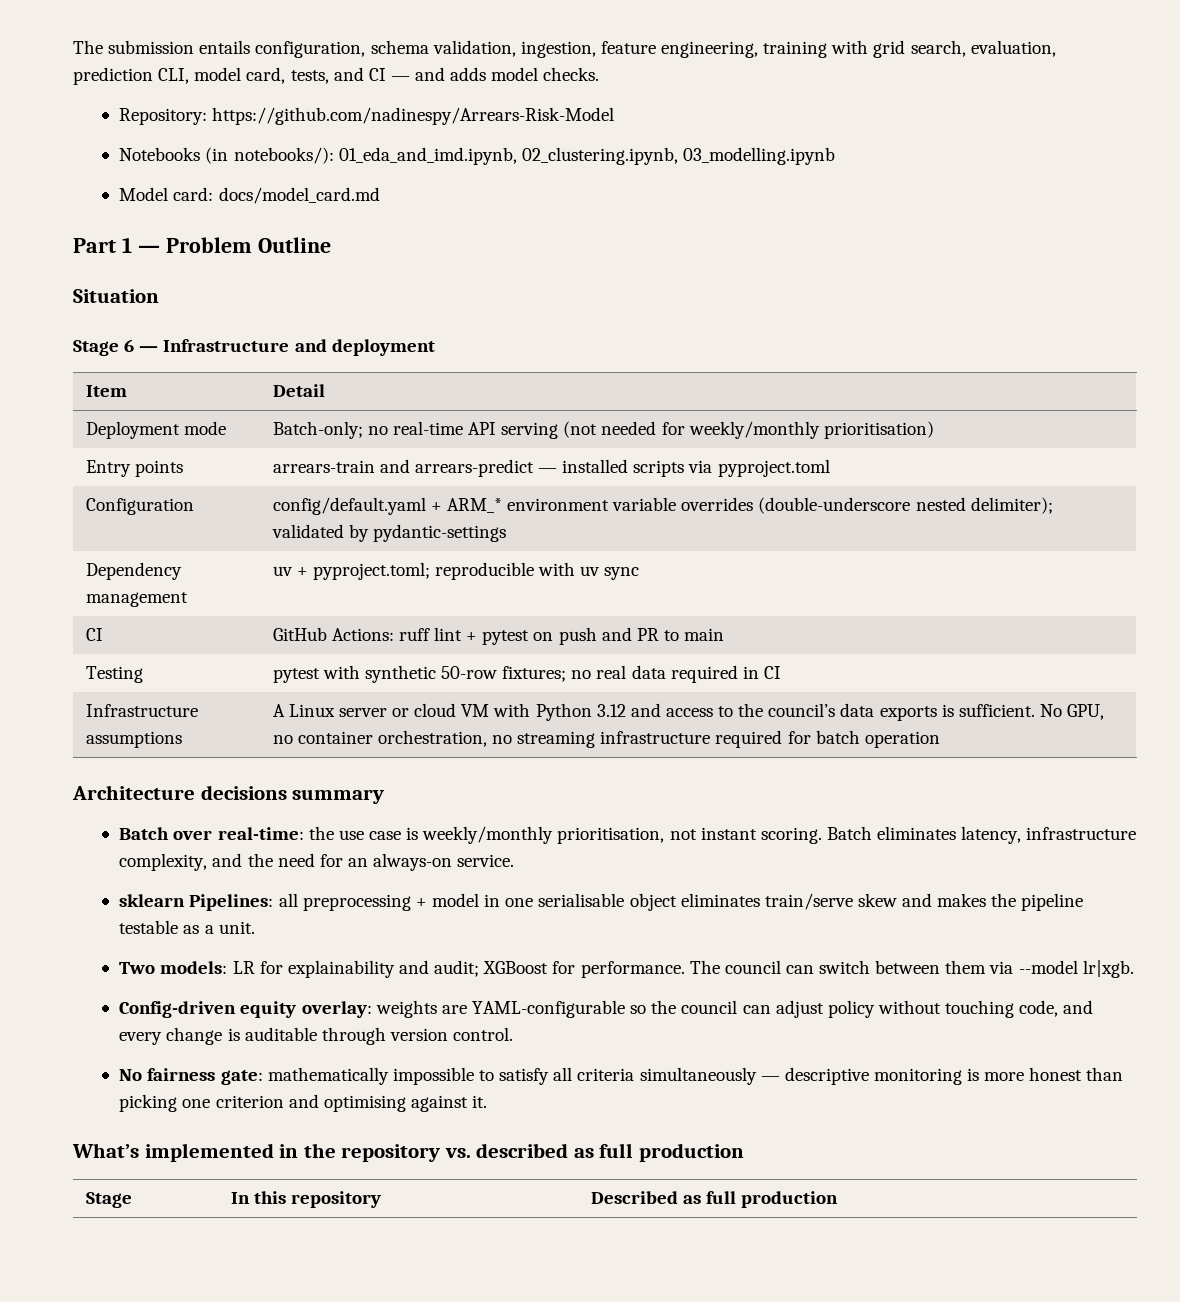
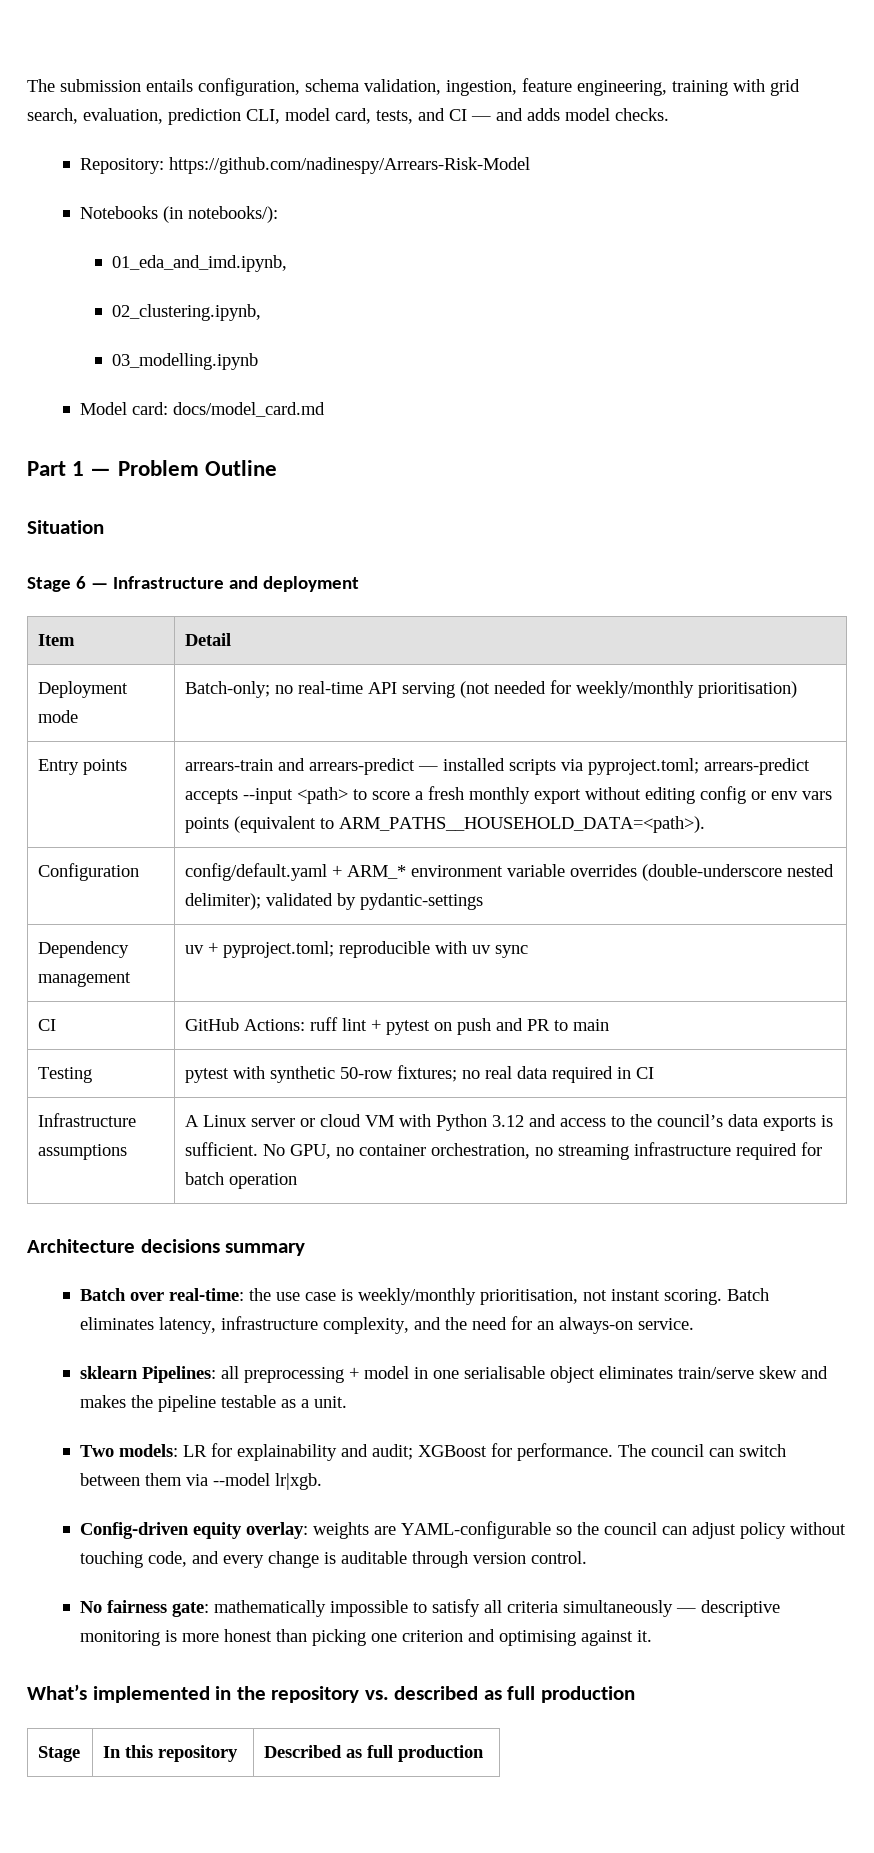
- Notebooks (in notebooks/): 01_eda_and_imd.ipynb, 02_clustering.ipynb, 03_modelling.ipynb
+ Notebooks (in notebooks/):
+ 01_eda_and_imd.ipynb,
+ 02_clustering.ipynb,
+ 03_modelling.ipynb
- Entry points | arrears-train and arrears-predict — installed scripts via pyproject.toml
+ Entry points | arrears-train and arrears-predict — installed scripts via pyproject.toml; arrears-predict accepts --input <path> to score a fresh monthly export without editing config or env vars points (equivalent to ARM_PATHS__HOUSEHOLD_DATA=<path>).

